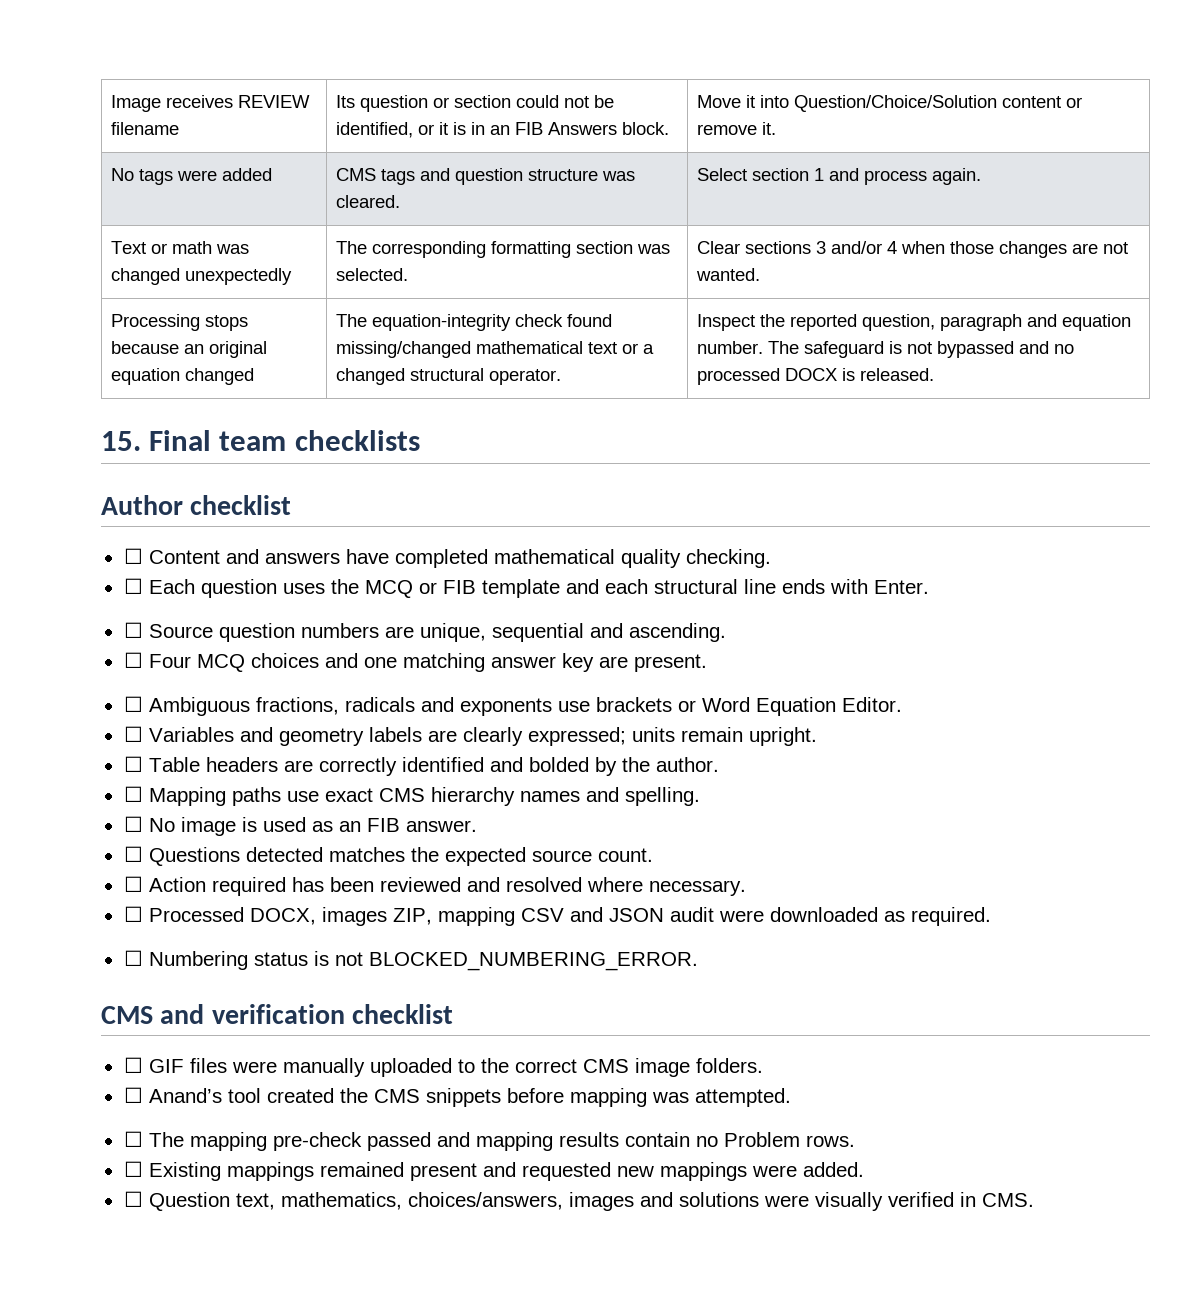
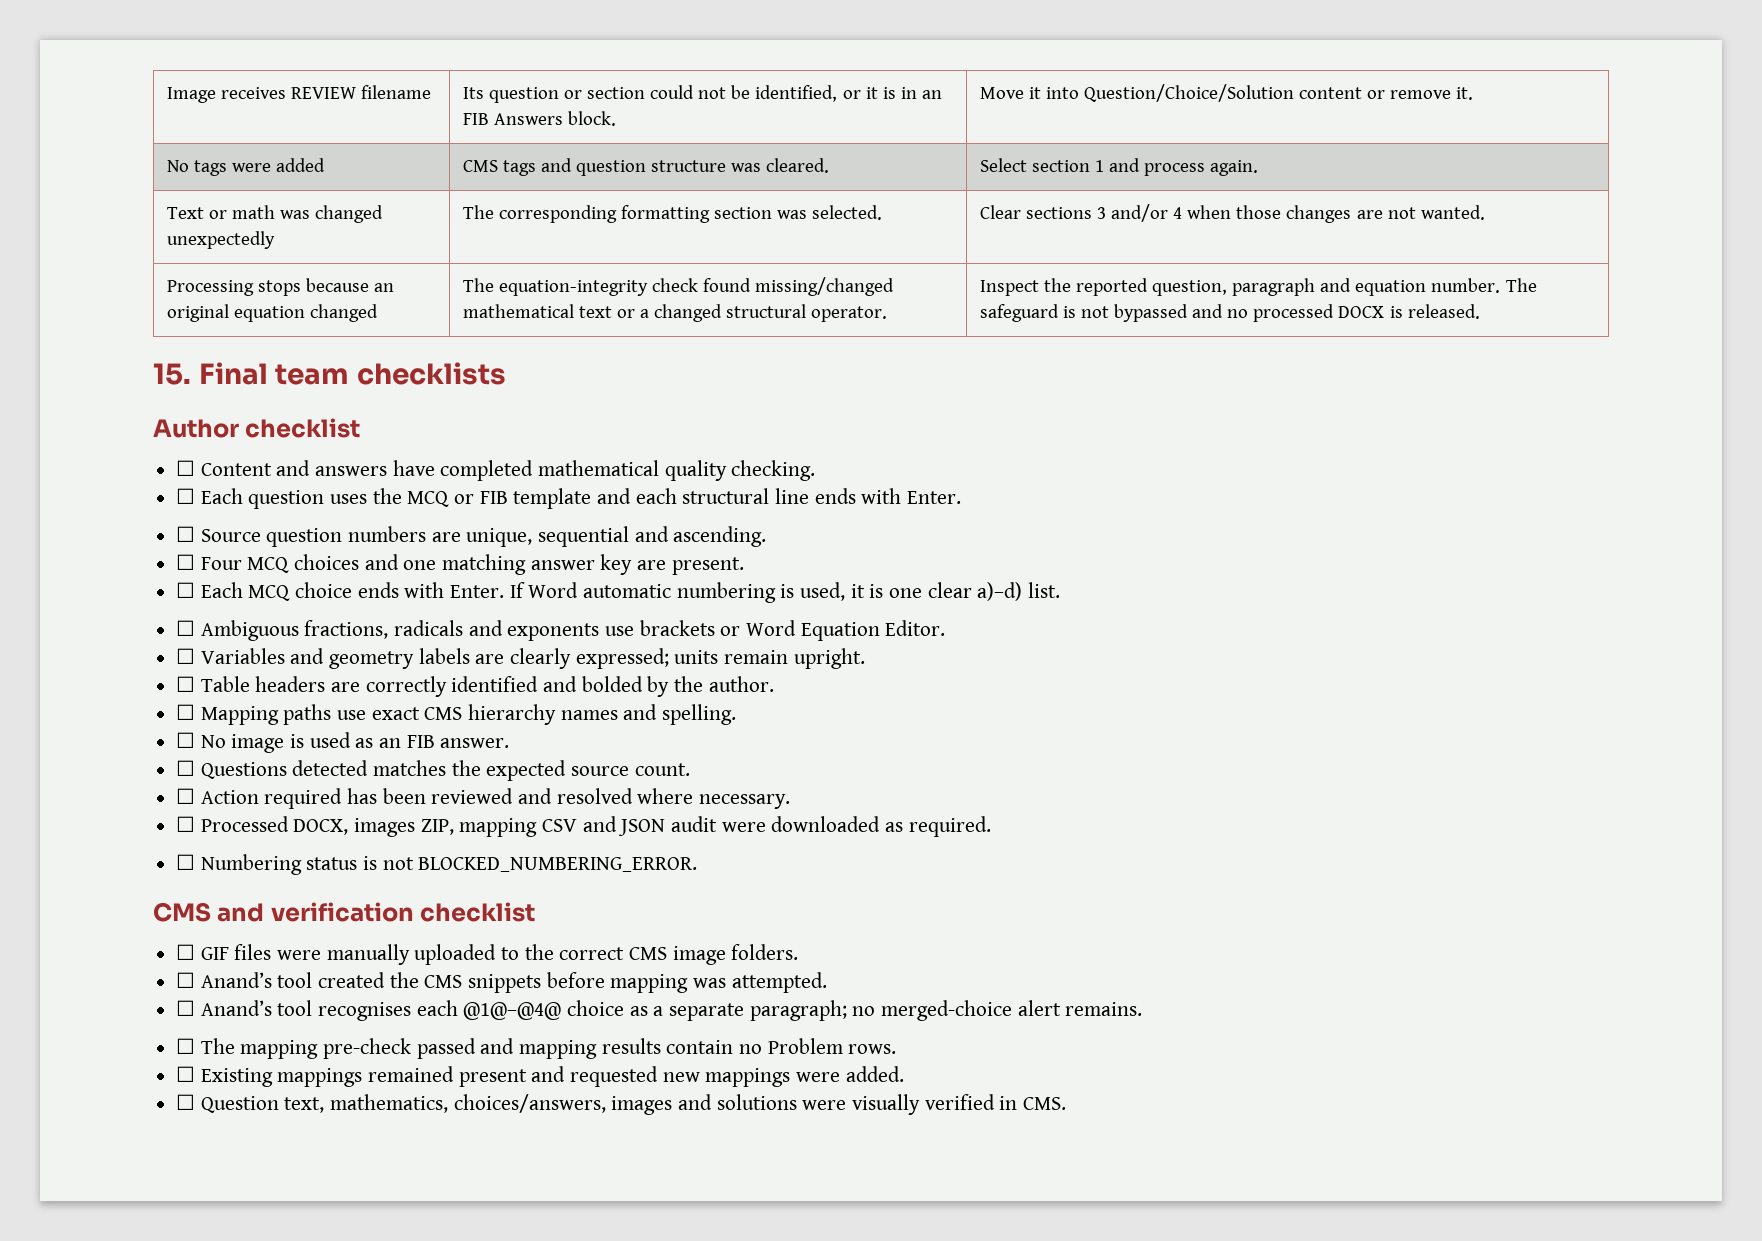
+ ☐ Each MCQ choice ends with Enter. If Word automatic numbering is used, it is one clear a)–d) list.
+ ☐ Anand’s tool recognises each @1@–@4@ choice as a separate paragraph; no merged-choice alert remains.

